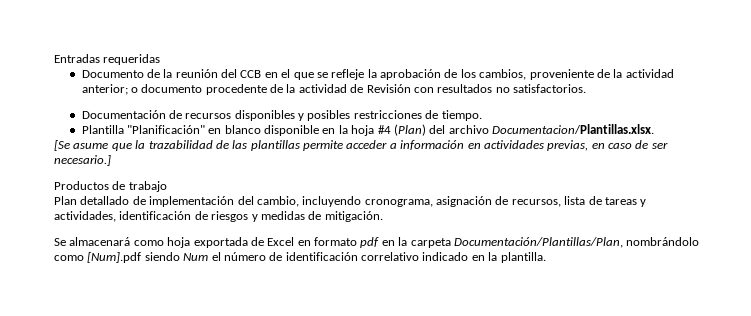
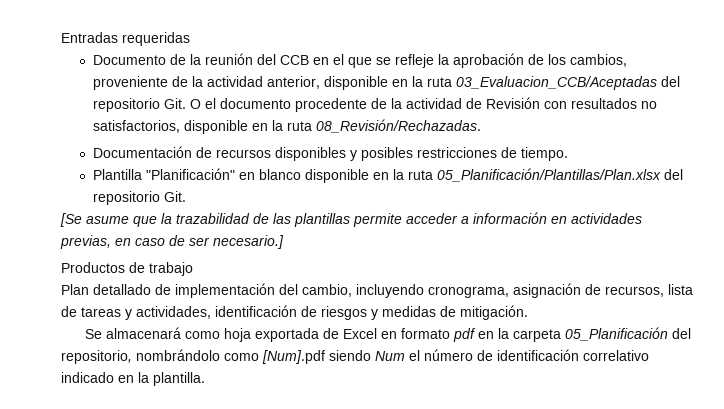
- Documento de la reunión del CCB en el que se refleje la aprobación de los cambios, proveniente de la actividad anterior; o documento procedente de la actividad de Revisión con resultados no satisfactorios.
+ Documento de la reunión del CCB en el que se refleje la aprobación de los cambios, proveniente de la actividad anterior, disponible en la ruta 03_Evaluacion_CCB/Aceptadas del repositorio Git. O el documento procedente de la actividad de Revisión con resultados no satisfactorios, disponible en la ruta 08_Revisión/Rechazadas.
- Plantilla "Planificación" en blanco disponible en la hoja #4 (Plan) del archivo Documentacion/Plantillas.xlsx.
+ Plantilla "Planificación" en blanco disponible en la ruta 05_Planificación/Plantillas/Plan.xlsx del repositorio Git.
- Se almacenará como hoja exportada de Excel en formato pdf en la carpeta Documentación/Plantillas/Plan, nombrándolo como [Num].pdf siendo Num el número de identificación correlativo indicado en la plantilla.
+ Se almacenará como hoja exportada de Excel en formato pdf en la carpeta 05_Planificación del repositorio, nombrándolo como [Num].pdf siendo Num el número de identificación correlativo indicado en la plantilla.

